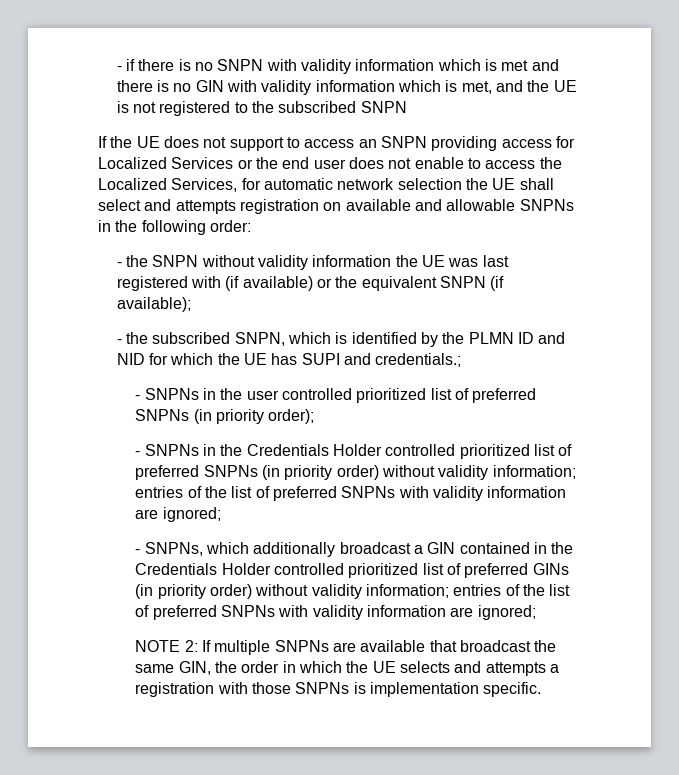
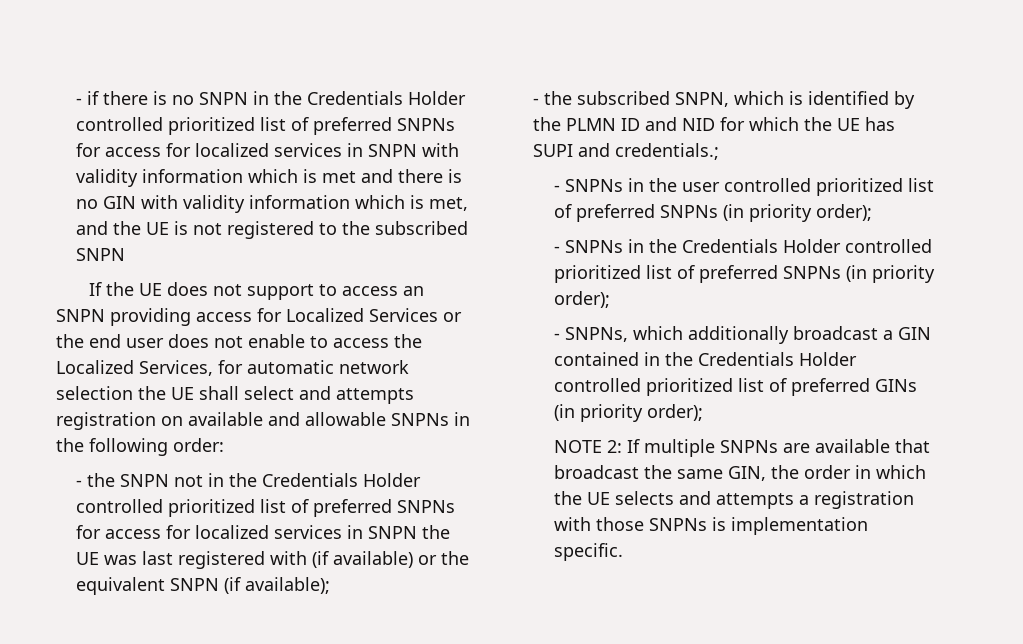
- - if there is no SNPN with validity information which is met and there is no GIN with validity information which is met, and the UE is not registered to the subscribed SNPN
+ - if there is no SNPN in the Credentials Holder controlled prioritized list of preferred SNPNs for access for localized services in SNPN with validity information which is met and there is no GIN with validity information which is met, and the UE is not registered to the subscribed SNPN
- - the SNPN without validity information the UE was last registered with (if available) or the equivalent SNPN (if available);
+ - the SNPN not in the Credentials Holder controlled prioritized list of preferred SNPNs for access for localized services in SNPN the UE was last registered with (if available) or the equivalent SNPN (if available);
- - SNPNs in the Credentials Holder controlled prioritized list of preferred SNPNs (in priority order) without validity information; entries of the list of preferred SNPNs with validity information are ignored;
+ - SNPNs in the Credentials Holder controlled prioritized list of preferred SNPNs (in priority order);
- - SNPNs, which additionally broadcast a GIN contained in the Credentials Holder controlled prioritized list of preferred GINs (in priority order) without validity information; entries of the list of preferred SNPNs with validity information are ignored;
+ - SNPNs, which additionally broadcast a GIN contained in the Credentials Holder controlled prioritized list of preferred GINs (in priority order);

